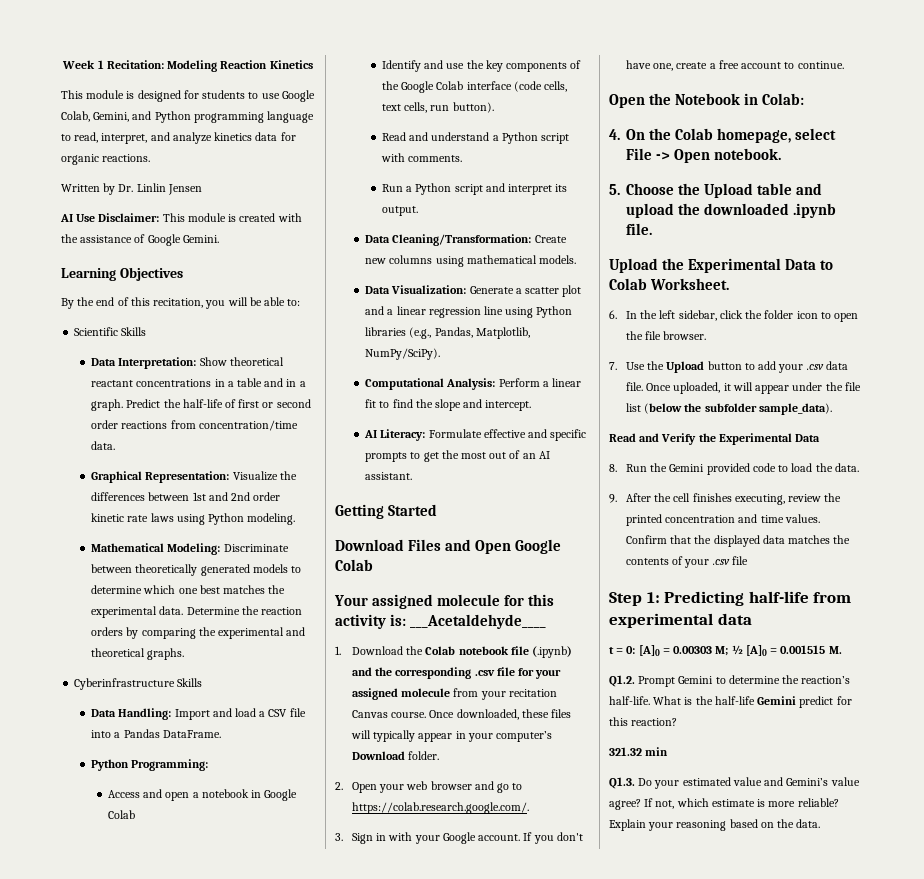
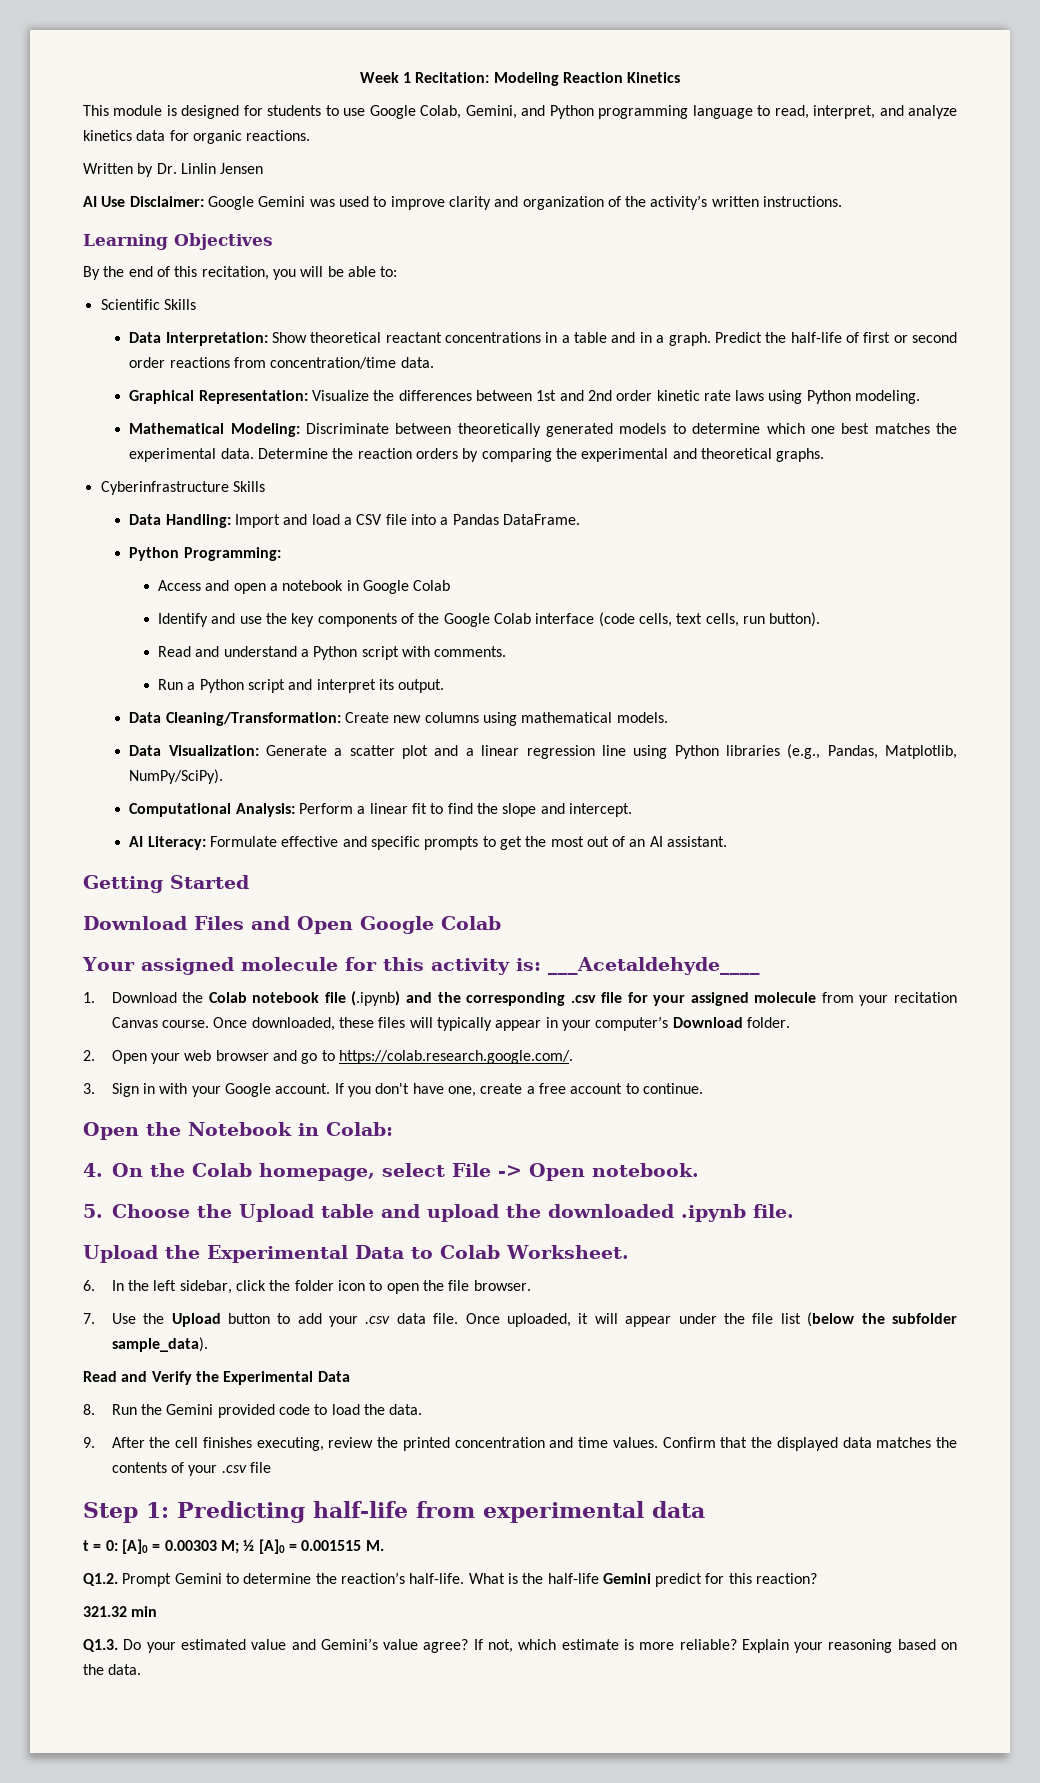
- AI Use Disclaimer: This module is created with the assistance of Google Gemini.
+ AI Use Disclaimer: Google Gemini was used to improve clarity and organization of the activity’s written instructions.

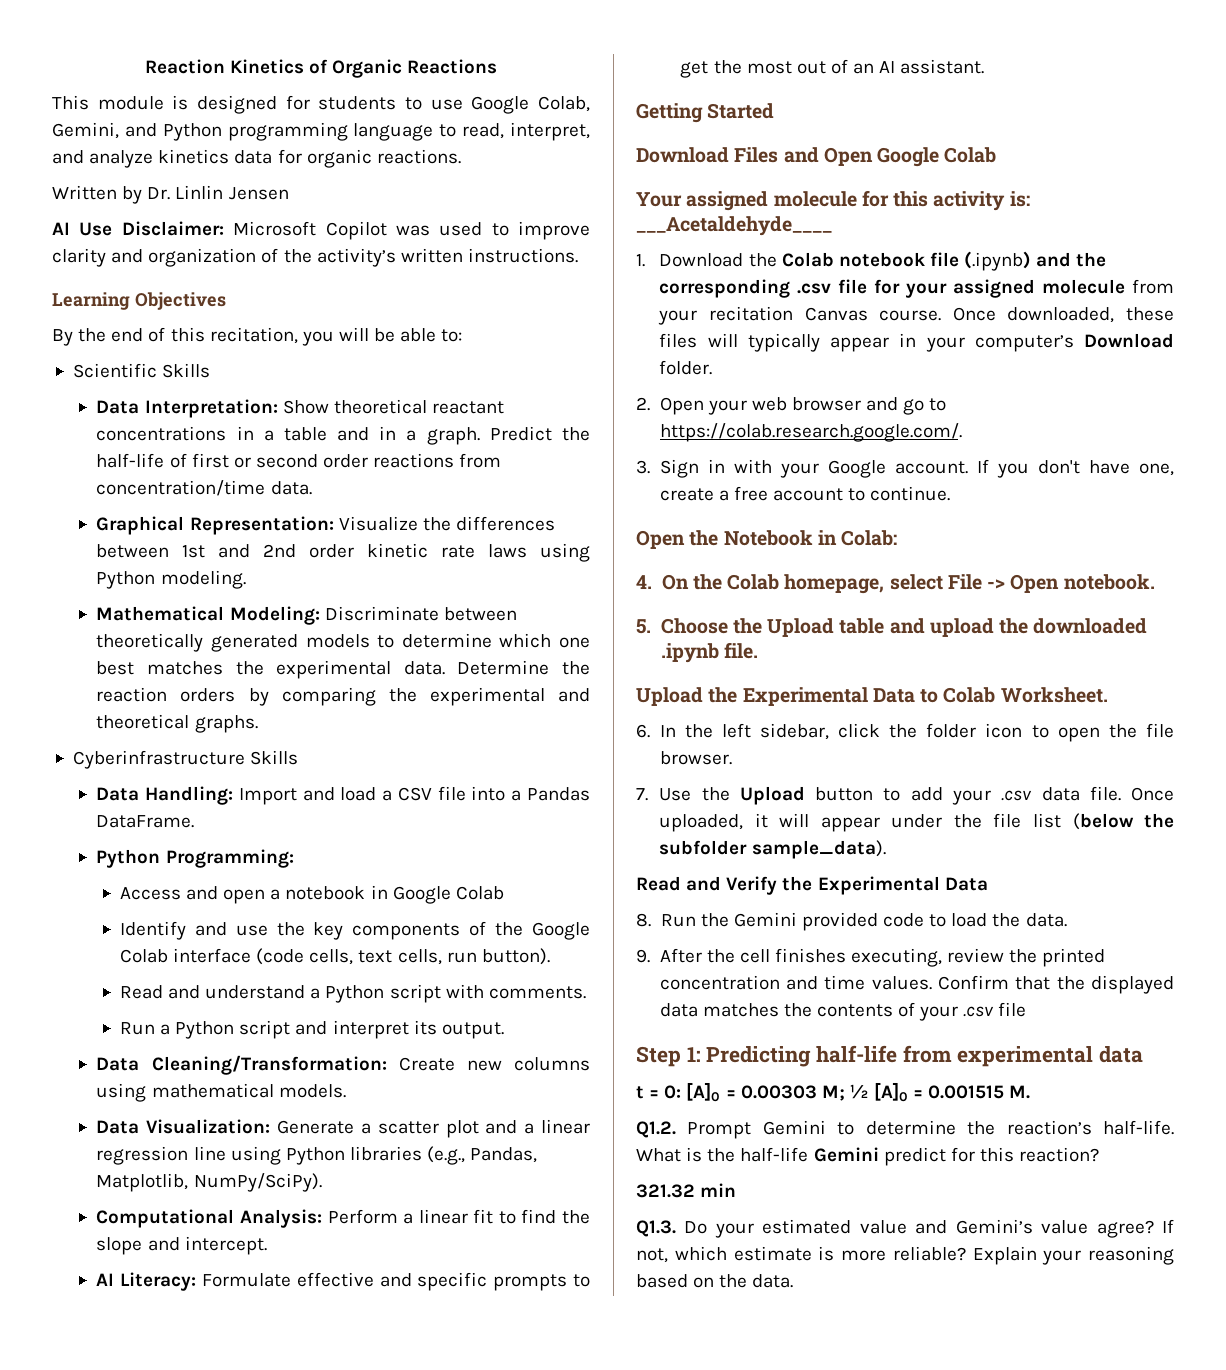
- Week 1 Recitation: Modeling Reaction Kinetics
+ Reaction Kinetics of Organic Reactions
- AI Use Disclaimer: Google Gemini was used to improve clarity and organization of the activity’s written instructions.
+ AI Use Disclaimer: Microsoft Copilot was used to improve clarity and organization of the activity’s written instructions.

